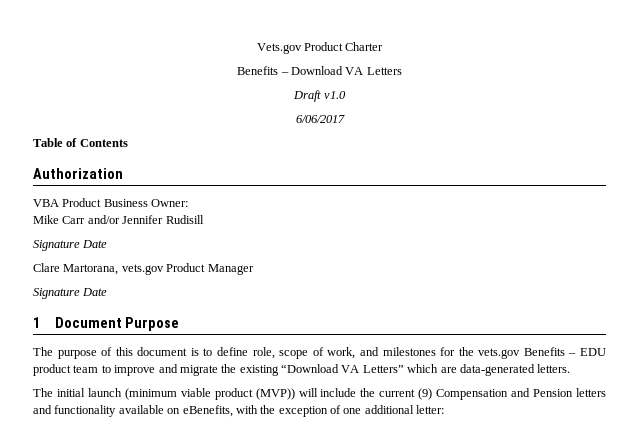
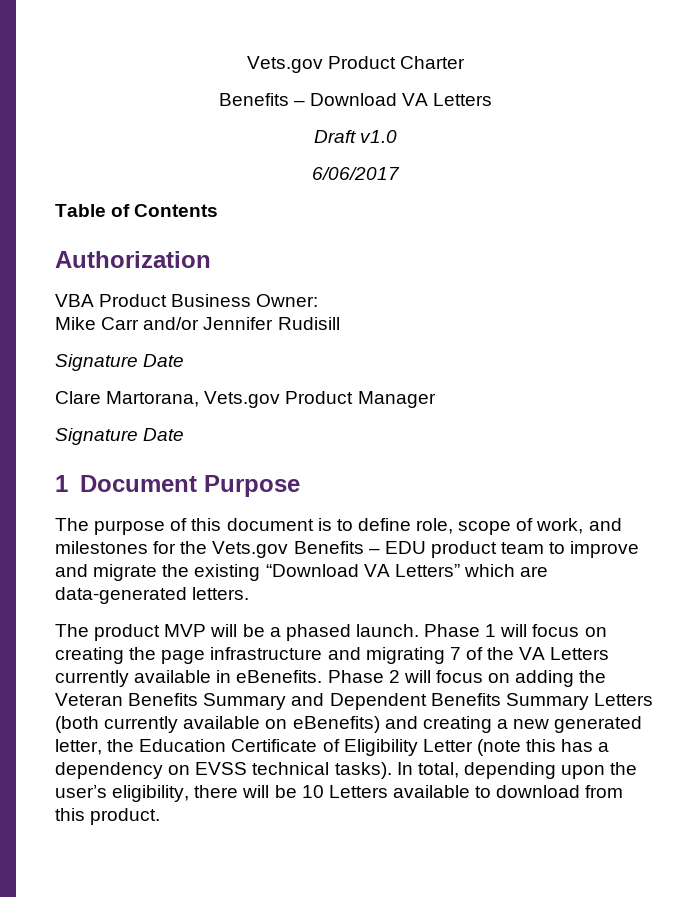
- Clare Martorana, vets.gov Product Manager
+ Clare Martorana, Vets.gov Product Manager
- The purpose of this document is to define role, scope of work, and milestones for the vets.gov Benefits – EDU product team to improve and migrate the existing “Download VA Letters” which are data-generated letters.
+ The purpose of this document is to define role, scope of work, and milestones for the Vets.gov Benefits – EDU product team to improve and migrate the existing “Download VA Letters” which are data-generated letters.
- The initial launch (minimum viable product (MVP)) will include the current (9) Compensation and Pension letters and functionality available on eBenefits, with the exception of one additional letter:
+ The product MVP will be a phased launch. Phase 1 will focus on creating the page infrastructure and migrating 7 of the VA Letters currently available in eBenefits. Phase 2 will focus on adding the Veteran Benefits Summary and Dependent Benefits Summary Letters (both currently available on eBenefits) and creating a new generated letter, the Education Certificate of Eligibility Letter (note this has a dependency on EVSS technical tasks). In total, depending upon the user’s eligibility, there will be 10 Letters available to download from this product.

